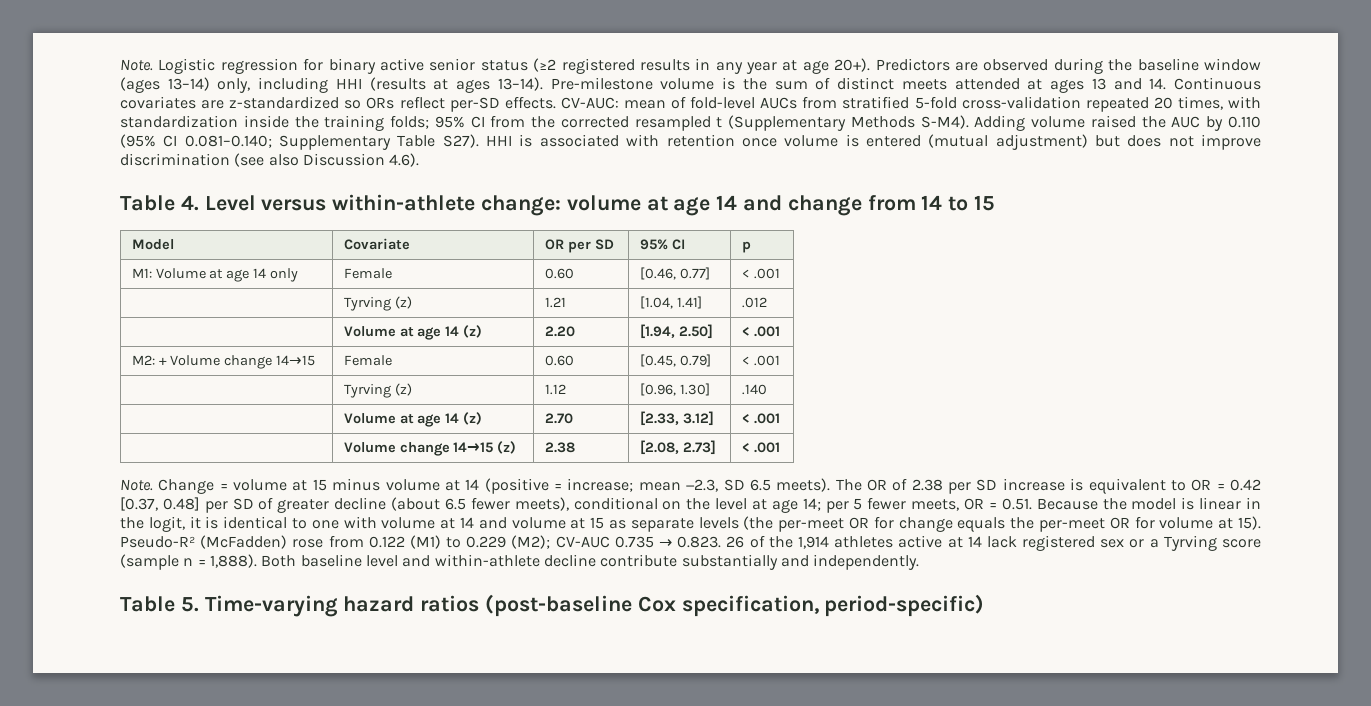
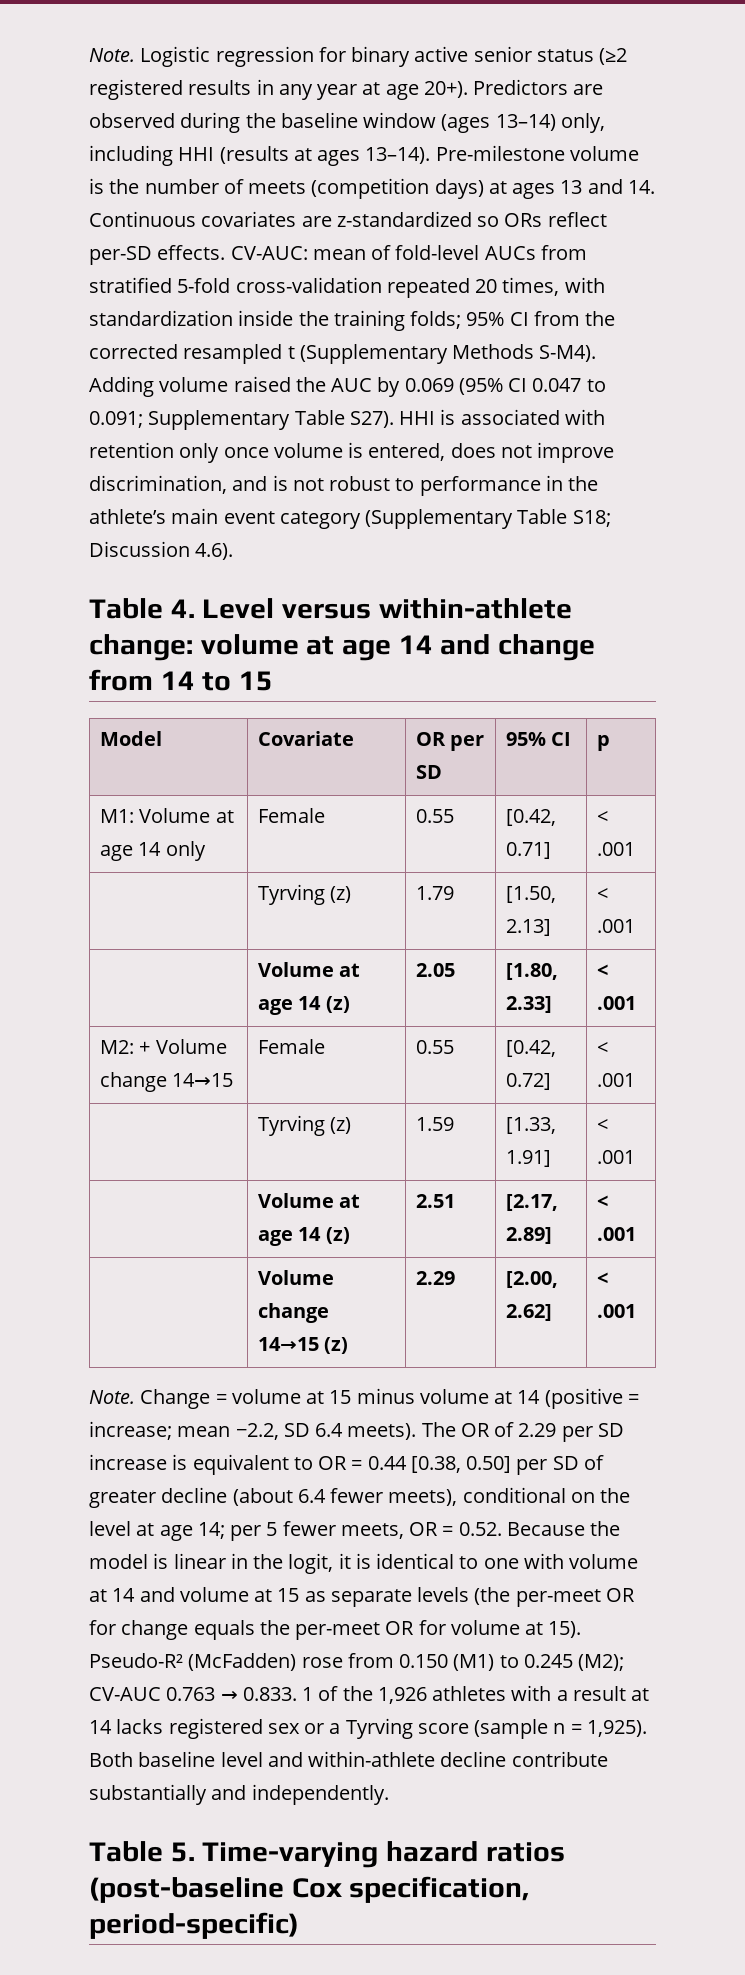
- Pre-milestone volume is the sum of distinct meets attended at ages 13 and 14. Continuous covariates are z-standardized so ORs reflect per-SD effects.
+ Pre-milestone volume is the number of meets (competition days) at ages 13 and 14. Continuous covariates are z-standardized so ORs reflect per-SD effects.
- Adding volume raised the AUC by 0.110 (95% CI 0.081–0.140; Supplementary Table S27).
+ Adding volume raised the AUC by 0.069 (95% CI 0.047 to 0.091; Supplementary Table S27).
- HHI is associated with retention once volume is entered (mutual adjustment) but does not improve discrimination (see also Discussion 4.6).
+ HHI is associated with retention only once volume is entered, does not improve discrimination, and is not robust to performance in the athlete’s main event category (Supplementary Table S18; Discussion 4.6).
- M1: Volume at age 14 only | Female | 0.60 | [0.46, 0.77] | < .001
- | Tyrving (z) | 1.21 | [1.04, 1.41] | .012
- | Volume at age 14 (z) | 2.20 | [1.94, 2.50] | < .001
+ M1: Volume at age 14 only | Female | 0.55 | [0.42, 0.71] | < .001
+ | Tyrving (z) | 1.79 | [1.50, 2.13] | < .001
+ | Volume at age 14 (z) | 2.05 | [1.80, 2.33] | < .001
- M2: + Volume change 14→15 | Female | 0.60 | [0.45, 0.79] | < .001
- | Tyrving (z) | 1.12 | [0.96, 1.30] | .140
- | Volume at age 14 (z) | 2.70 | [2.33, 3.12] | < .001
+ M2: + Volume change 14→15 | Female | 0.55 | [0.42, 0.72] | < .001
+ | Tyrving (z) | 1.59 | [1.33, 1.91] | < .001
+ | Volume at age 14 (z) | 2.51 | [2.17, 2.89] | < .001
- | Volume change 14→15 (z) | 2.38 | [2.08, 2.73] | < .001
+ | Volume change 14→15 (z) | 2.29 | [2.00, 2.62] | < .001
- Change = volume at 15 minus volume at 14 (positive = increase; mean −2.3, SD 6.5 meets).
+ Change = volume at 15 minus volume at 14 (positive = increase; mean −2.2, SD 6.4 meets).
- The OR of 2.38 per SD increase is equivalent to OR = 0.42 [0.37, 0.48] per SD of greater decline (about 6.5 fewer meets), conditional on the level at age 14;
+ The OR of 2.29 per SD increase is equivalent to OR = 0.44 [0.38, 0.50] per SD of greater decline (about 6.4 fewer meets), conditional on the level at age 14;
- per 5 fewer meets, OR = 0.51. Because the model is linear in the logit, it is identical to one with volume at 14 and volume at 15 as separate levels (the per-meet OR for change equals the per-meet OR for volume at 15).
+ per 5 fewer meets, OR = 0.52. Because the model is linear in the logit, it is identical to one with volume at 14 and volume at 15 as separate levels (the per-meet OR for change equals the per-meet OR for volume at 15).
- Pseudo-R² (McFadden) rose from 0.122 (M1) to 0.229 (M2); CV-AUC 0.735 → 0.823. 26 of the 1,914 athletes active at 14 lack registered sex or a Tyrving score (sample n = 1,888).
+ Pseudo-R² (McFadden) rose from 0.150 (M1) to 0.245 (M2); CV-AUC 0.763 → 0.833. 1 of the 1,926 athletes with a result at 14 lacks registered sex or a Tyrving score (sample n = 1,925).

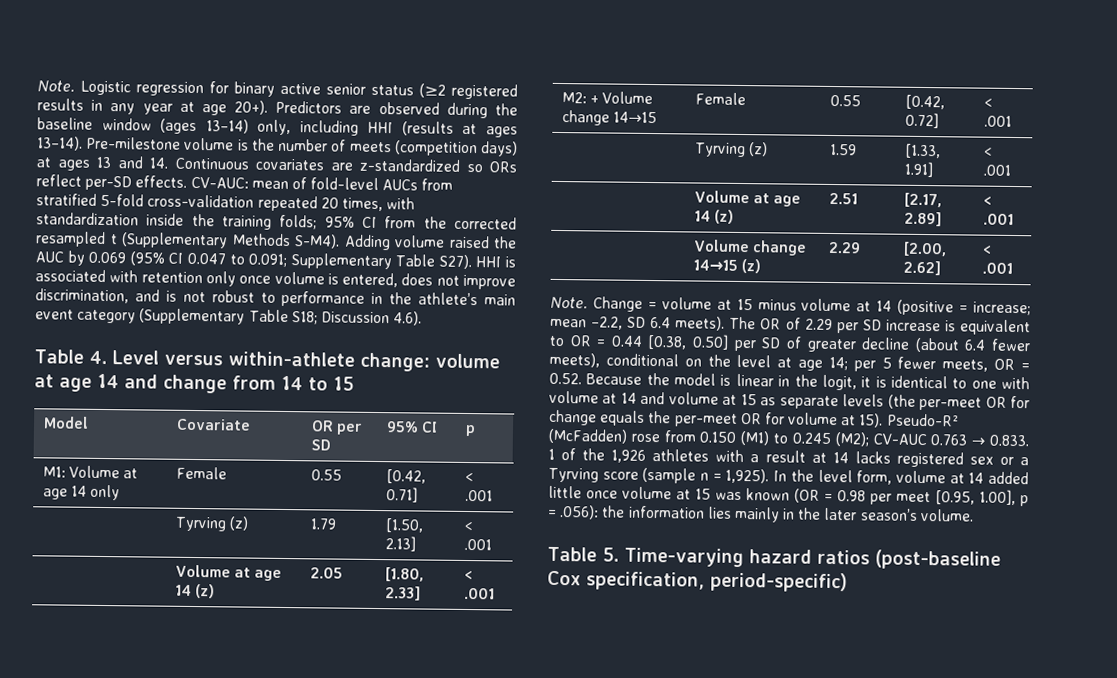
- Both baseline level and within-athlete decline contribute substantially and independently.
+ In the level form, volume at 14 added little once volume at 15 was known (OR = 0.98 per meet [0.95, 1.00], p = .056): the information lies mainly in the later season’s volume.

